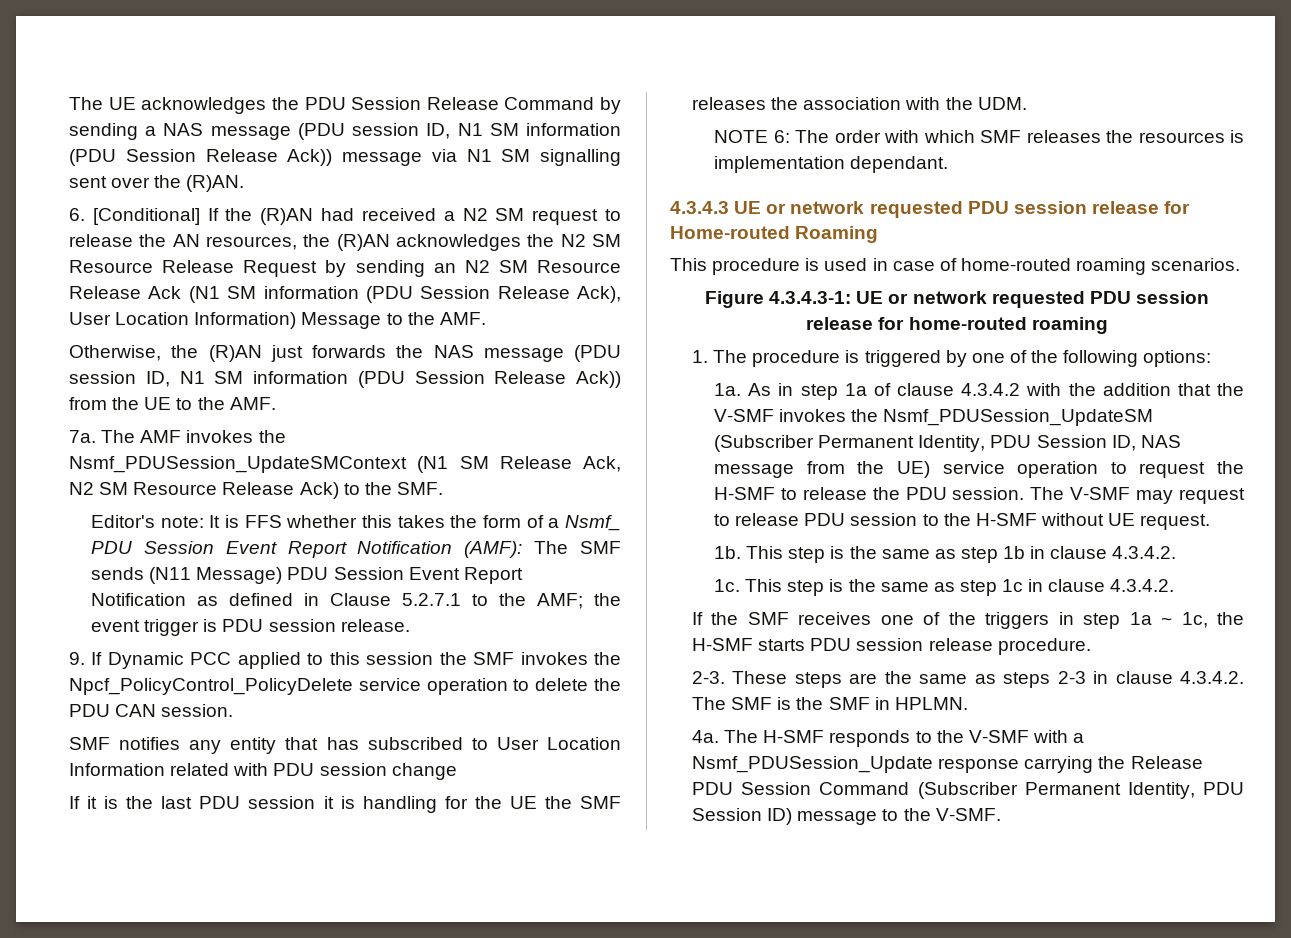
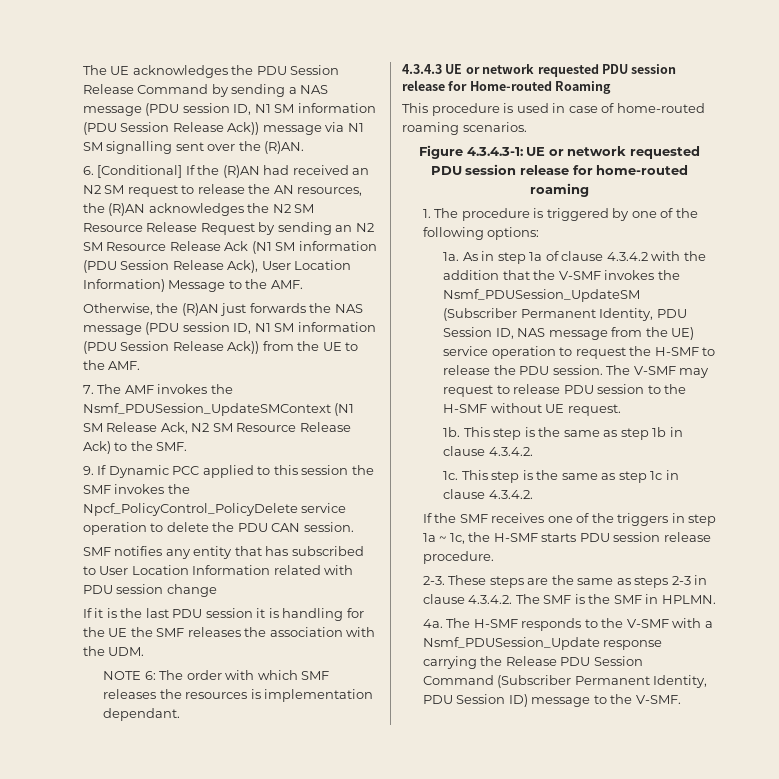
- 6. [Conditional] If the (R)AN had received a N2 SM request to release the AN resources, the (R)AN acknowledges the N2 SM Resource Release Request by sending an N2 SM Resource Release Ack (N1 SM information (PDU Session Release Ack), User Location Information) Message to the AMF.
+ 6. [Conditional] If the (R)AN had received an N2 SM request to release the AN resources, the (R)AN acknowledges the N2 SM Resource Release Request by sending an N2 SM Resource Release Ack (N1 SM information (PDU Session Release Ack), User Location Information) Message to the AMF.
- 7a. The AMF invokes the Nsmf_PDUSession_UpdateSMContext (N1 SM Release Ack, N2 SM Resource Release Ack) to the SMF.
+ 7. The AMF invokes the Nsmf_PDUSession_UpdateSMContext (N1 SM Release Ack, N2 SM Resource Release Ack) to the SMF.
- Editor's note: It is FFS whether this takes the form of a Nsmf_ PDU Session Event Report Notification (AMF): The SMF sends (N11 Message) PDU Session Event Report Notification as defined in Clause 5.2.7.1 to the AMF; the event trigger is PDU session release.

